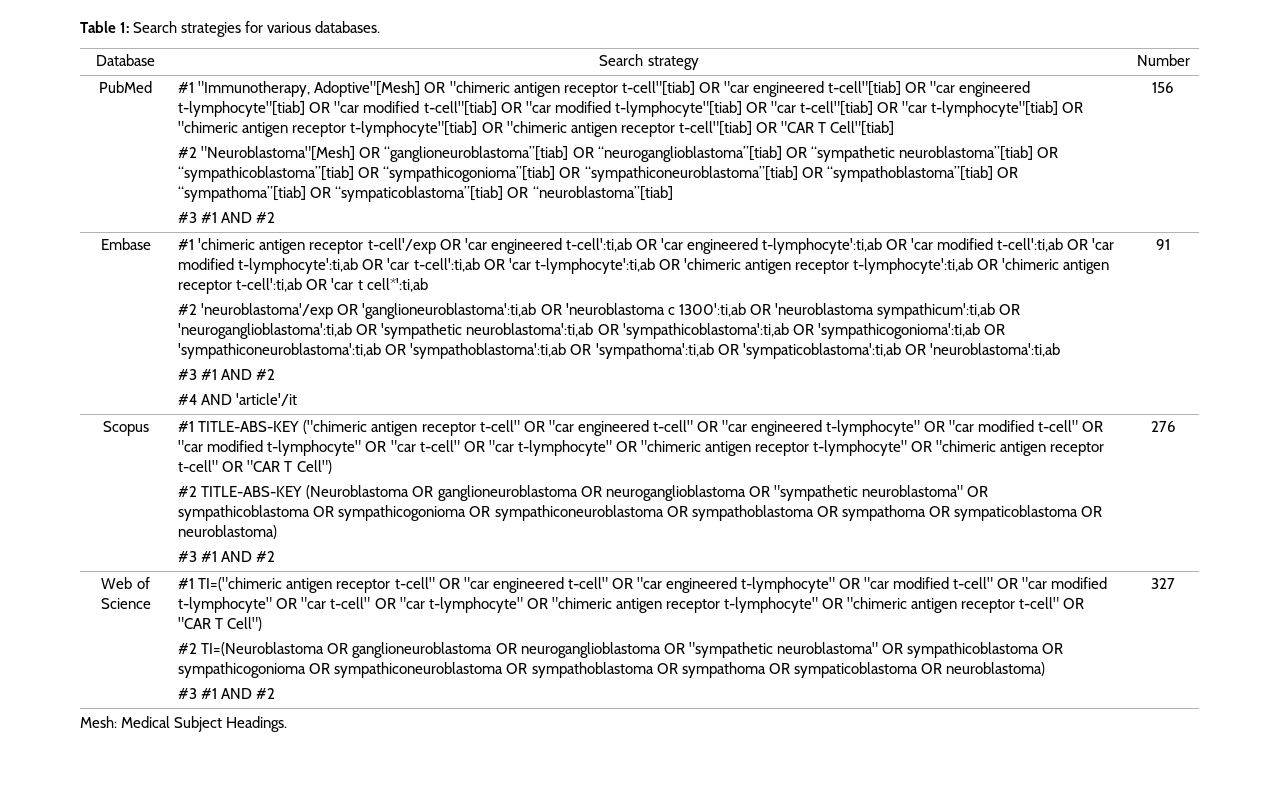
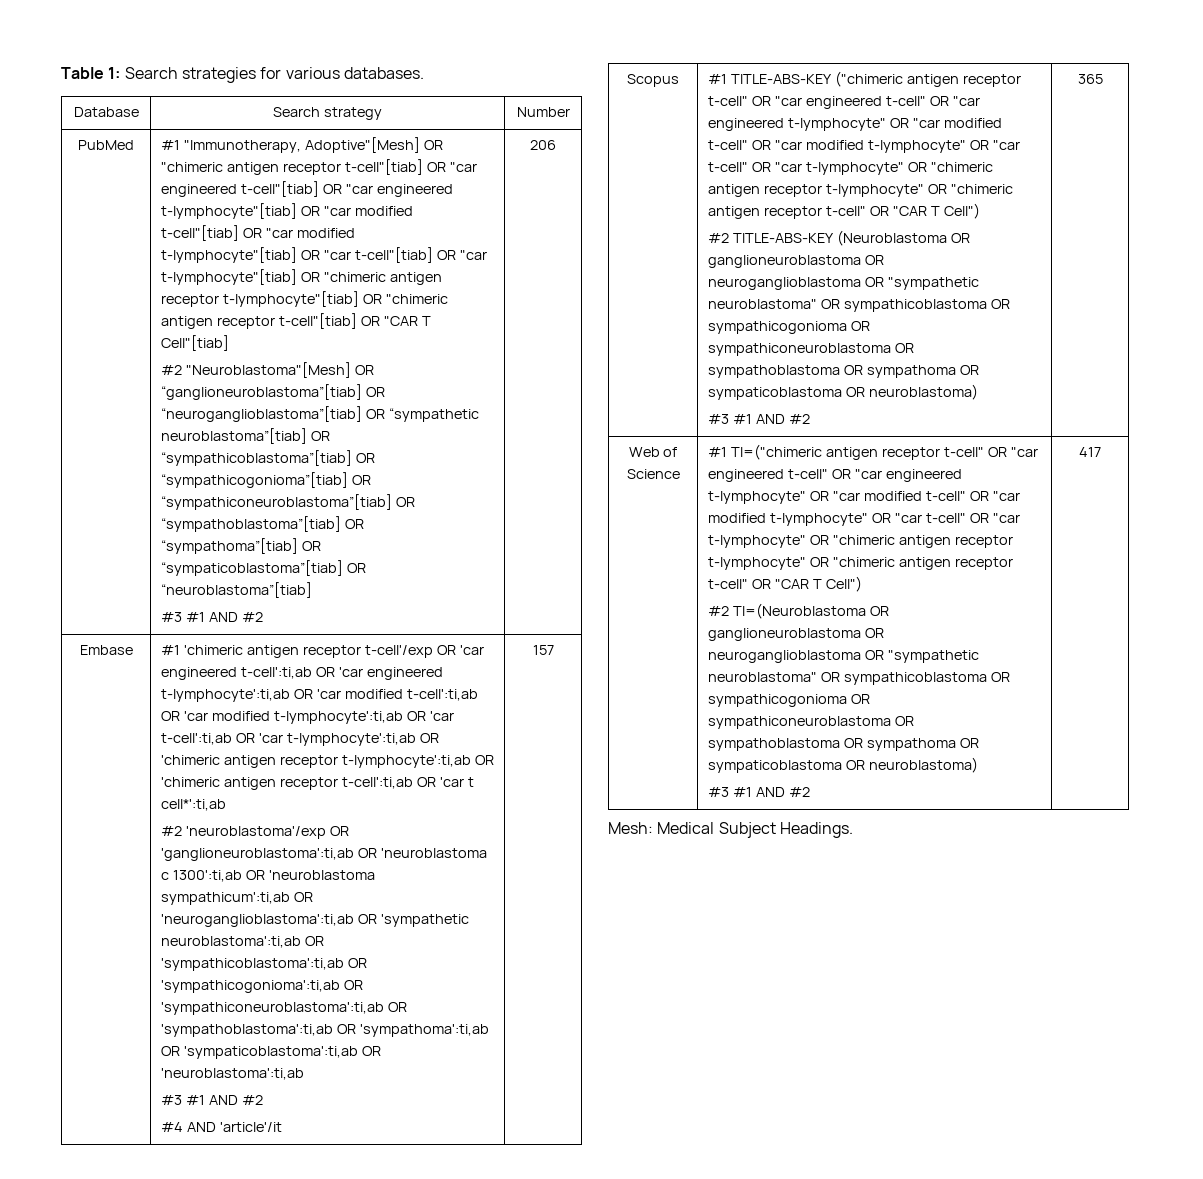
- 156
+ 206
- 91
+ 157
- 276
+ 365
- 327
+ 417

